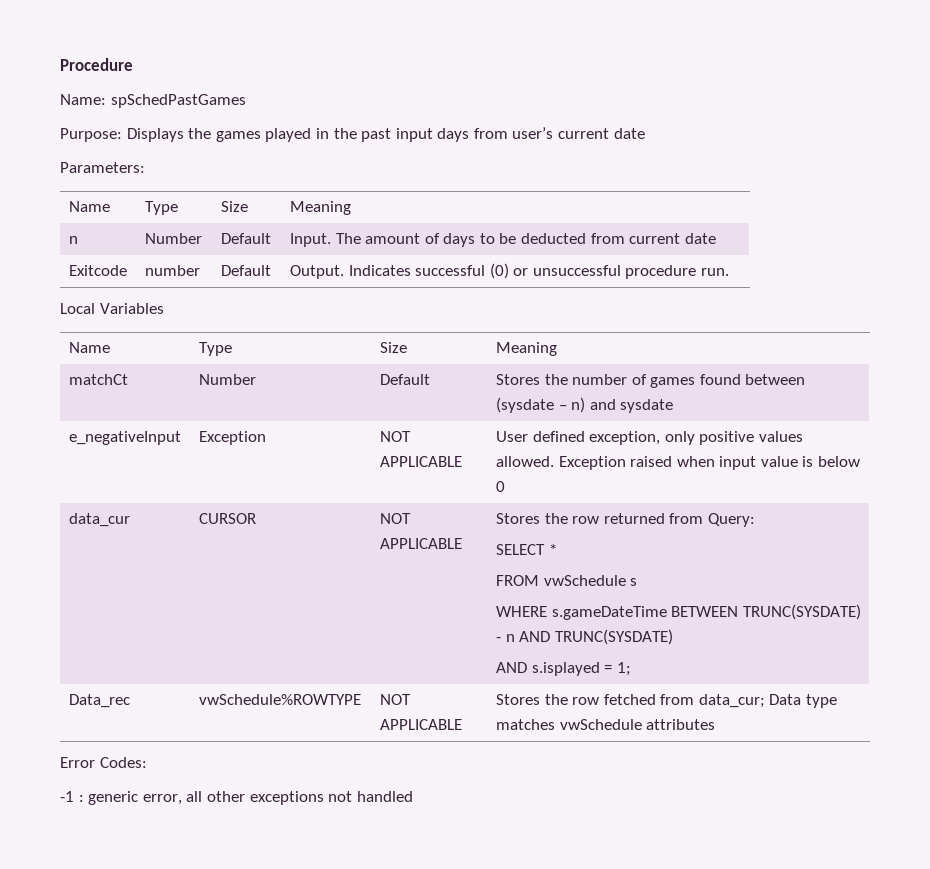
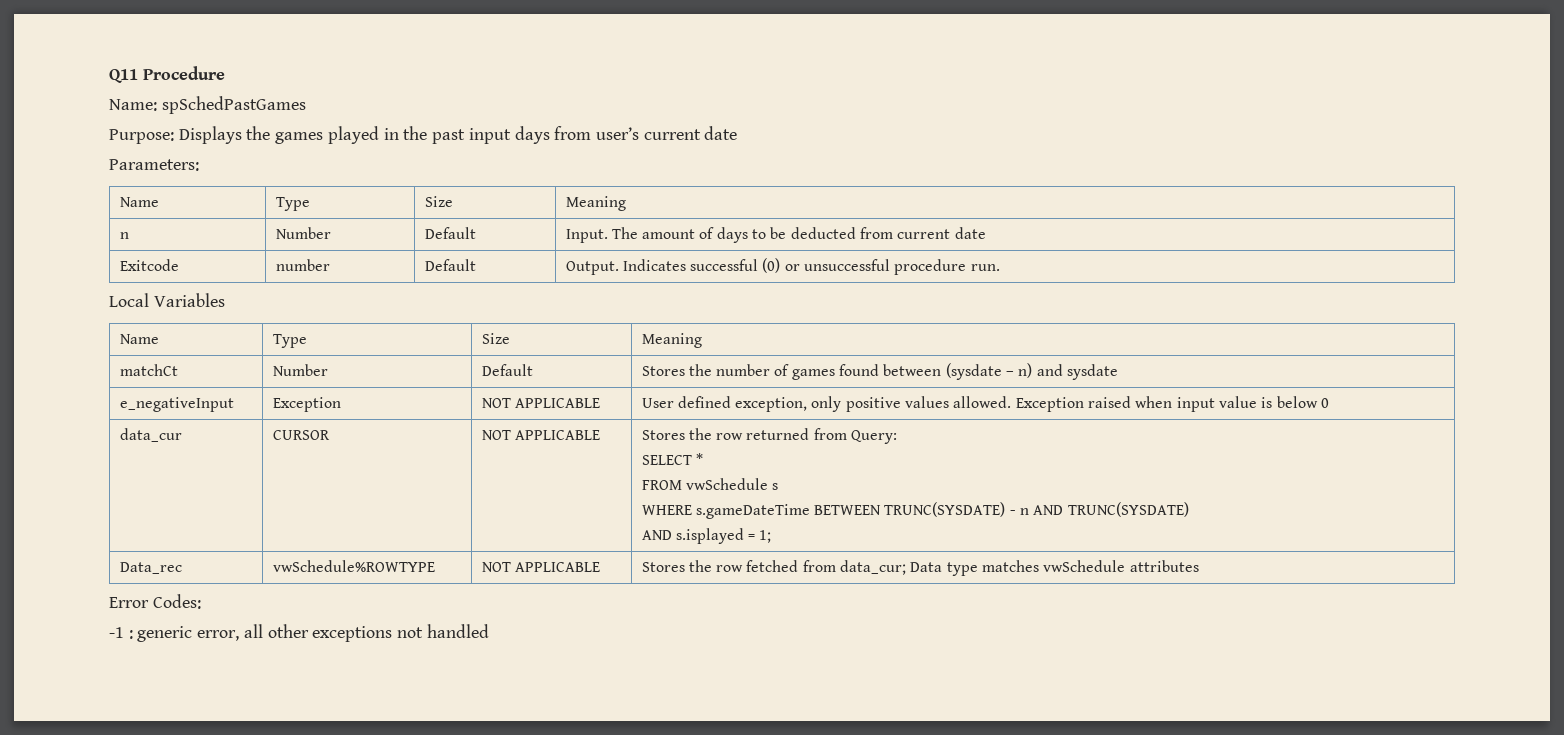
- Procedure
+ Q11 Procedure

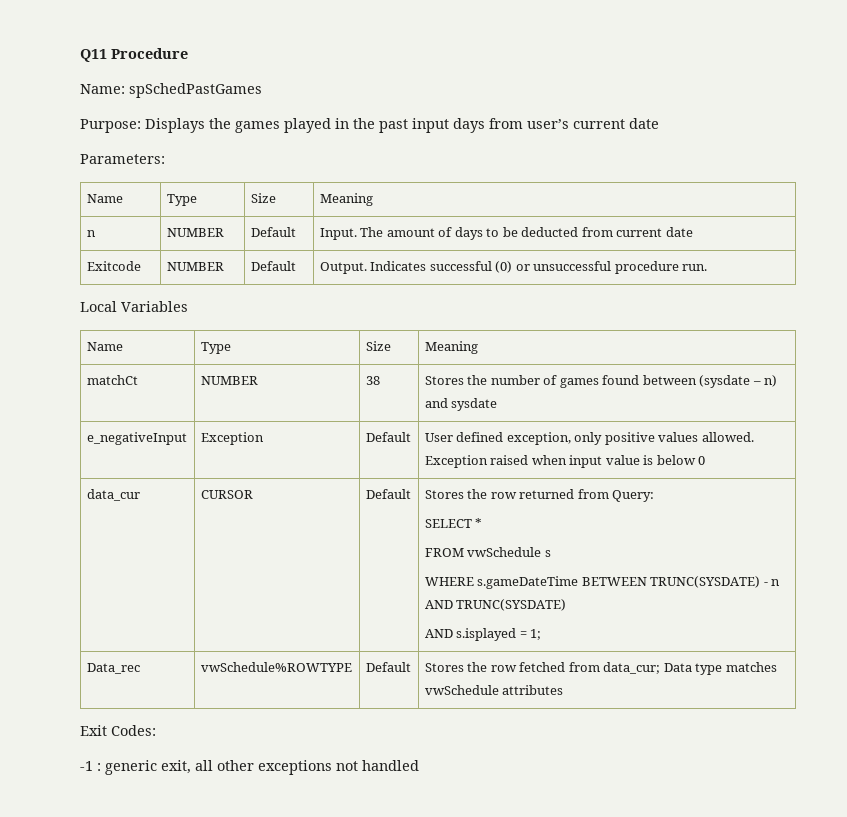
- n | Number | Default | Input. The amount of days to be deducted from current date
+ n | NUMBER | Default | Input. The amount of days to be deducted from current date
- Exitcode | number | Default | Output. Indicates successful (0) or unsuccessful procedure run.
+ Exitcode | NUMBER | Default | Output. Indicates successful (0) or unsuccessful procedure run.
- matchCt | Number | Default | Stores the number of games found between (sysdate – n) and sysdate
+ matchCt | NUMBER | 38 | Stores the number of games found between (sysdate – n) and sysdate
- e_negativeInput | Exception | NOT APPLICABLE | User defined exception, only positive values allowed. Exception raised when input value is below 0
+ e_negativeInput | Exception | Default | User defined exception, only positive values allowed. Exception raised when input value is below 0
- data_cur | CURSOR | NOT APPLICABLE | Stores the row returned from Query:
+ data_cur | CURSOR | Default | Stores the row returned from Query:
- Data_rec | vwSchedule%ROWTYPE | NOT APPLICABLE | Stores the row fetched from data_cur; Data type matches vwSchedule attributes
+ Data_rec | vwSchedule%ROWTYPE | Default | Stores the row fetched from data_cur; Data type matches vwSchedule attributes
- Error Codes:
+ Exit Codes:
- -1 : generic error, all other exceptions not handled
+ -1 : generic exit, all other exceptions not handled

